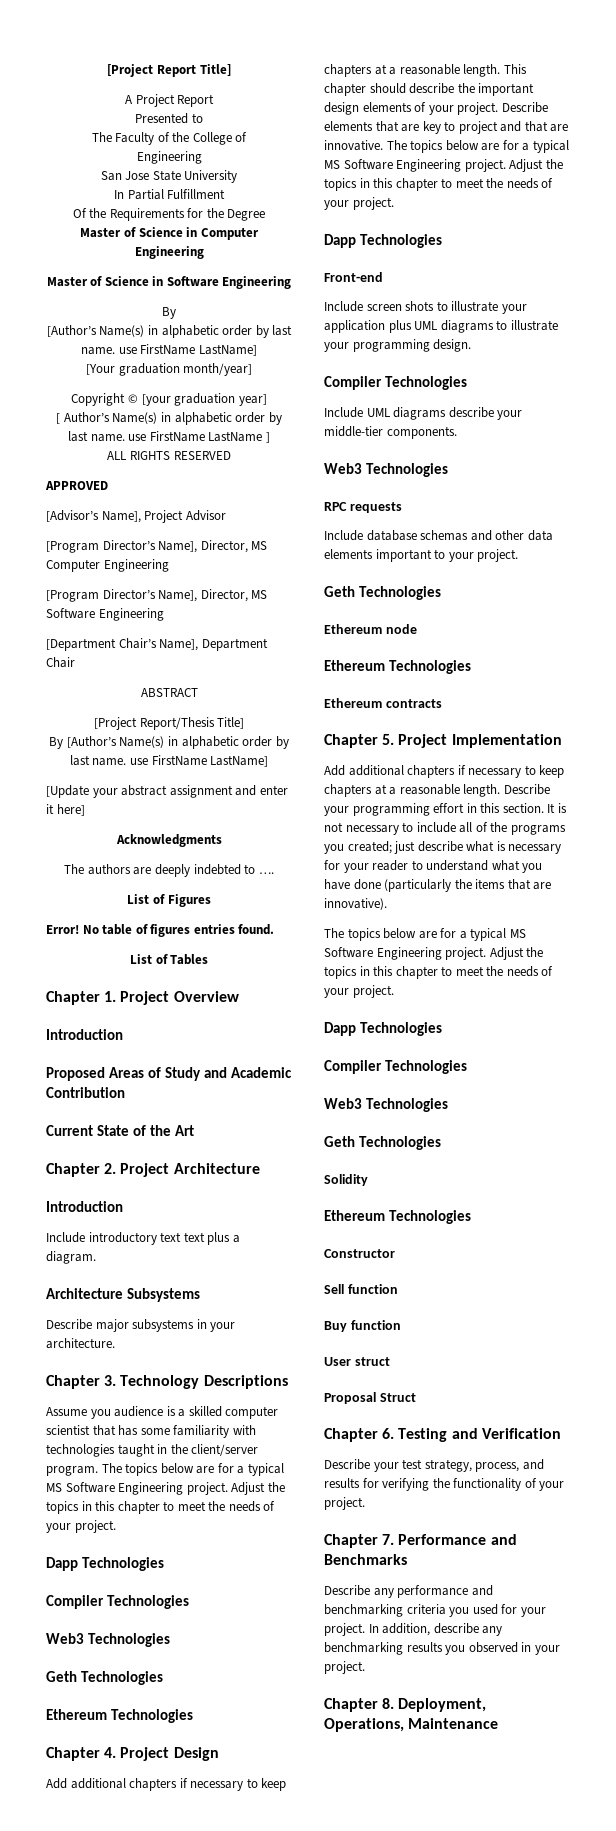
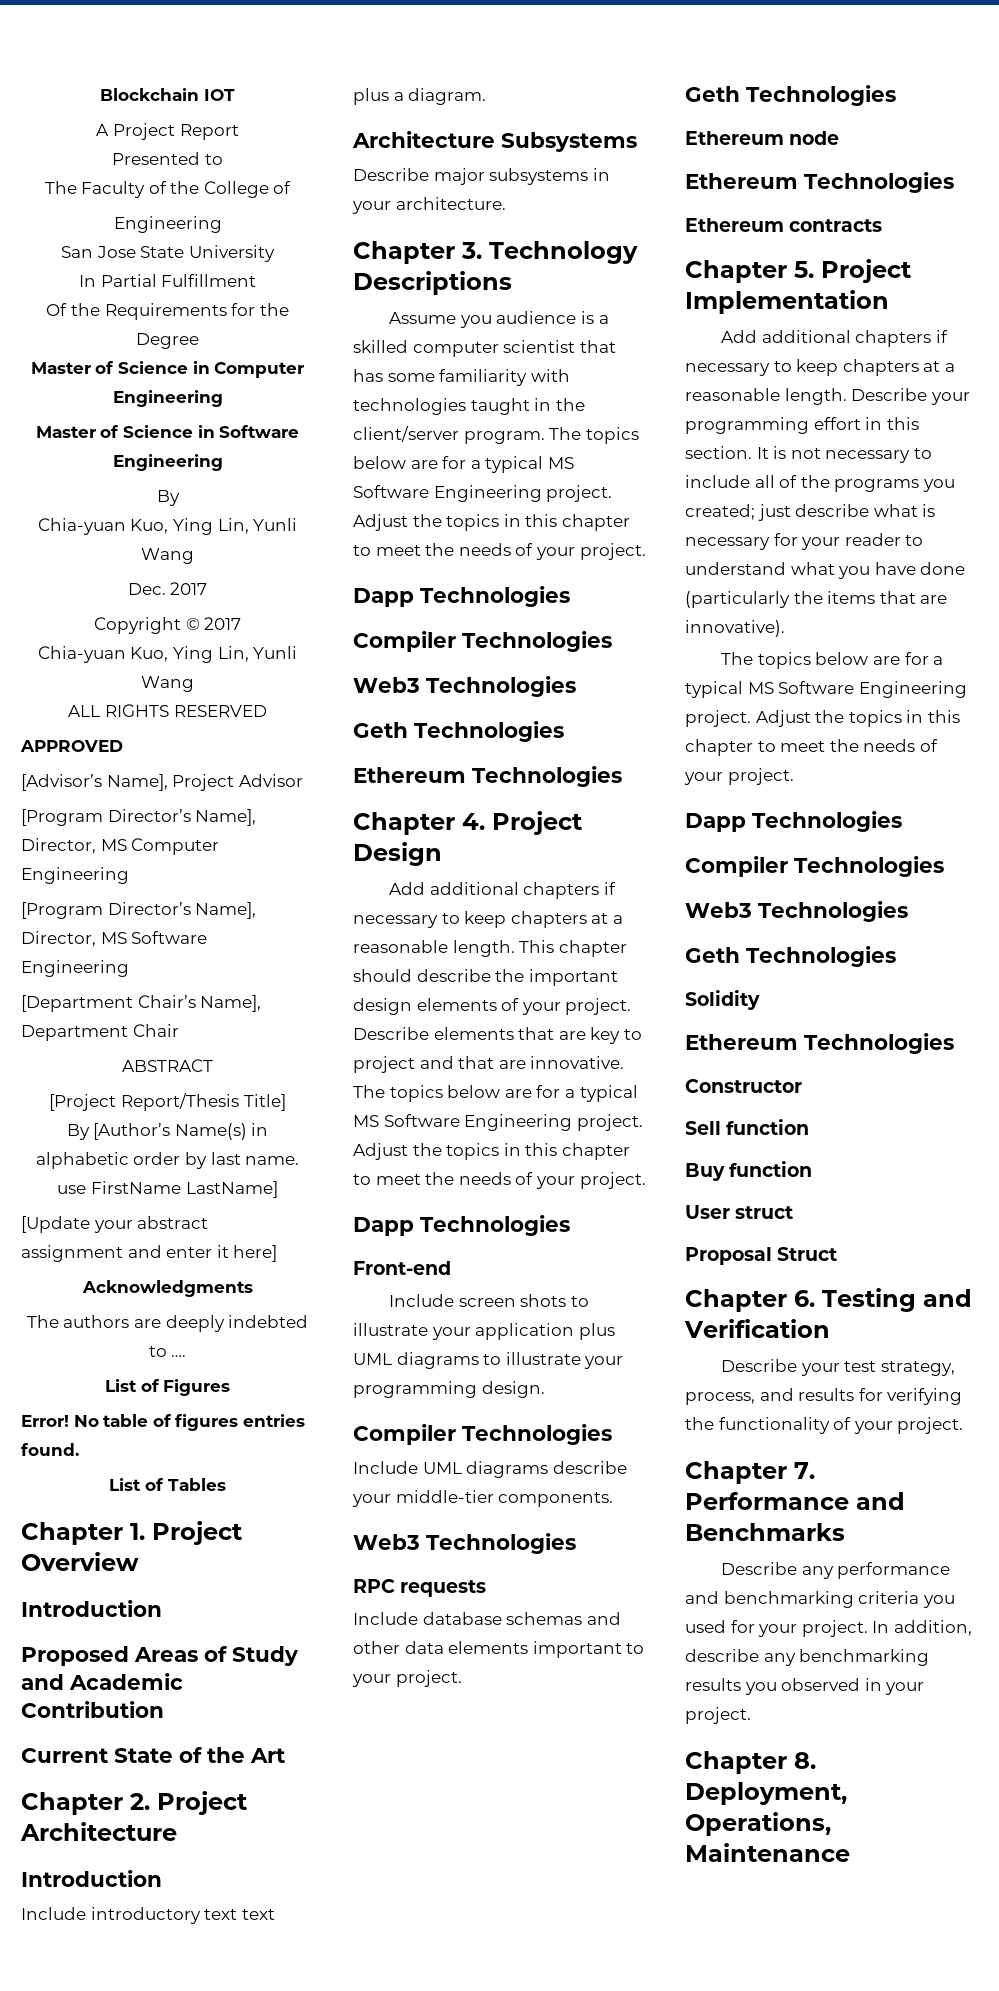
- [Project Report Title]
+ Blockchain IOT
  Master of Science in Software Engineering
  By
- [Author’s Name(s) in alphabetic order by last name. use FirstName LastName]
- [Your graduation month/year]
- Copyright © [your graduation year]
- [ Author’s Name(s) in alphabetic order by last name. use FirstName LastName ]
+ Chia-yuan Kuo, Ying Lin, Yunli Wang
+ Dec. 2017
+ Copyright © 2017
+ Chia-yuan Kuo, Ying Lin, Yunli Wang

